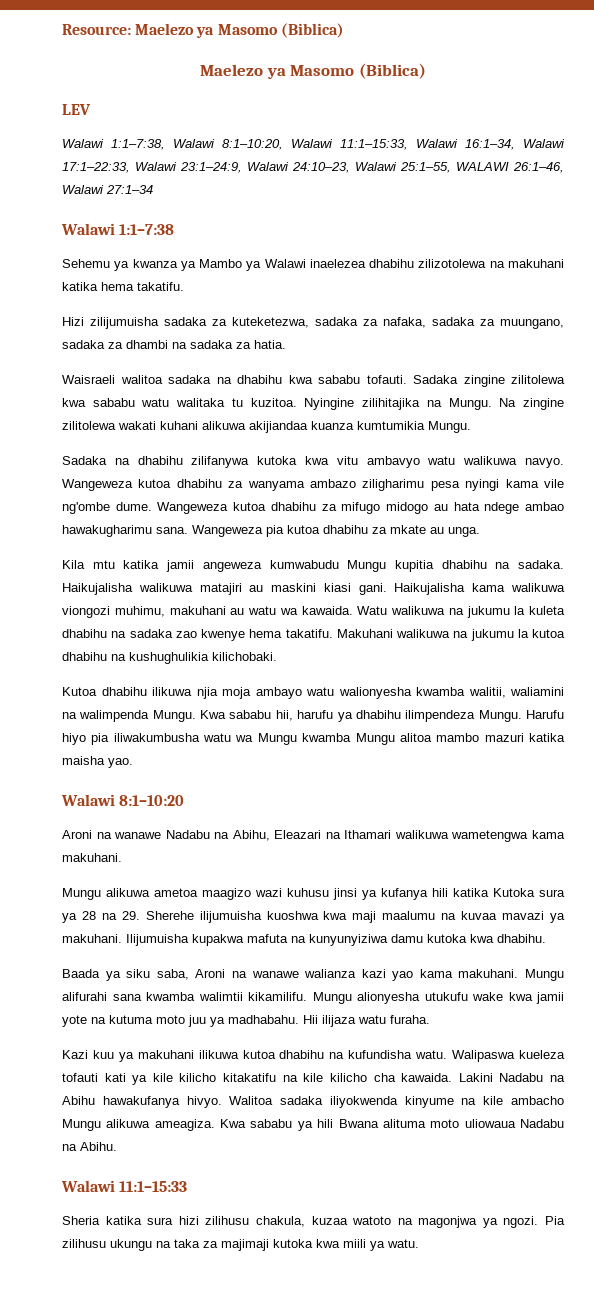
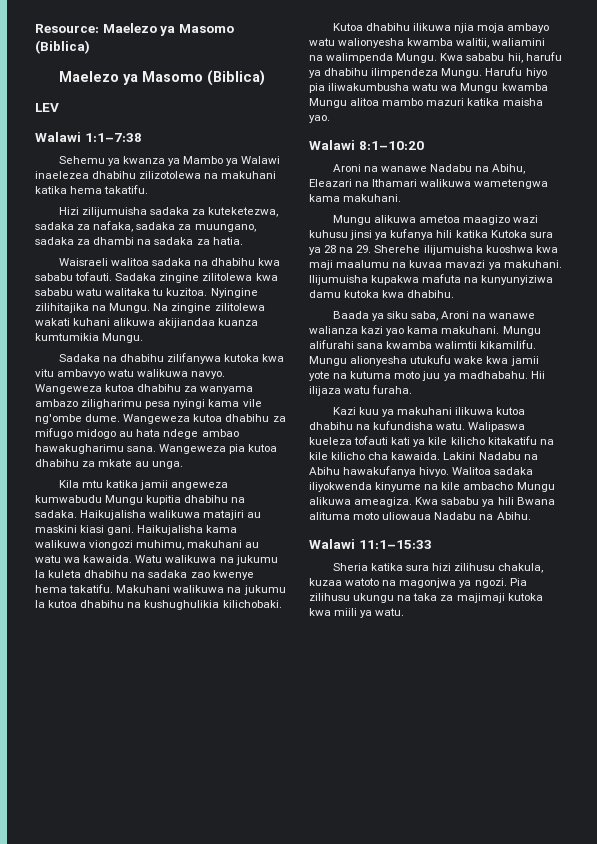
- Walawi 1:1–7:38, Walawi 8:1–10:20, Walawi 11:1–15:33, Walawi 16:1–34, Walawi 17:1–22:33, Walawi 23:1–24:9, Walawi 24:10–23, Walawi 25:1–55, WALAWI 26:1–46, Walawi 27:1–34

